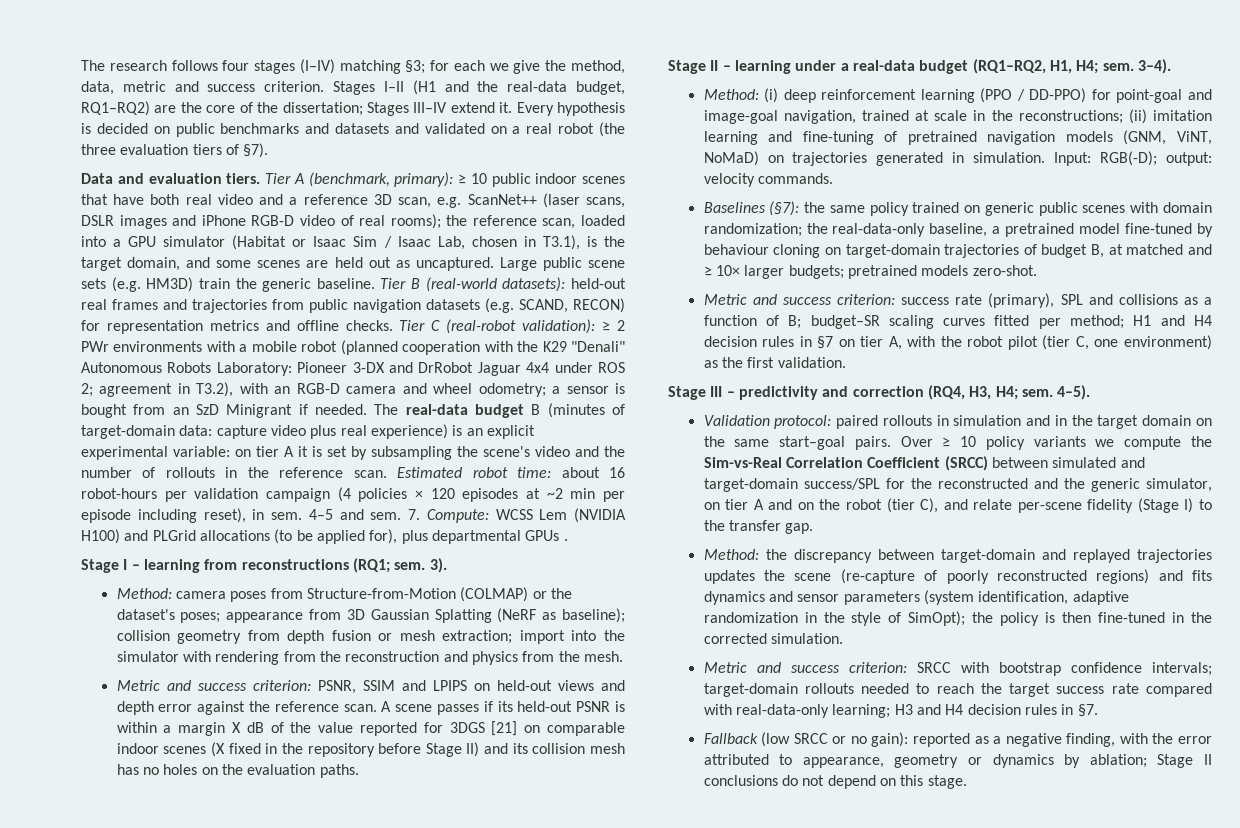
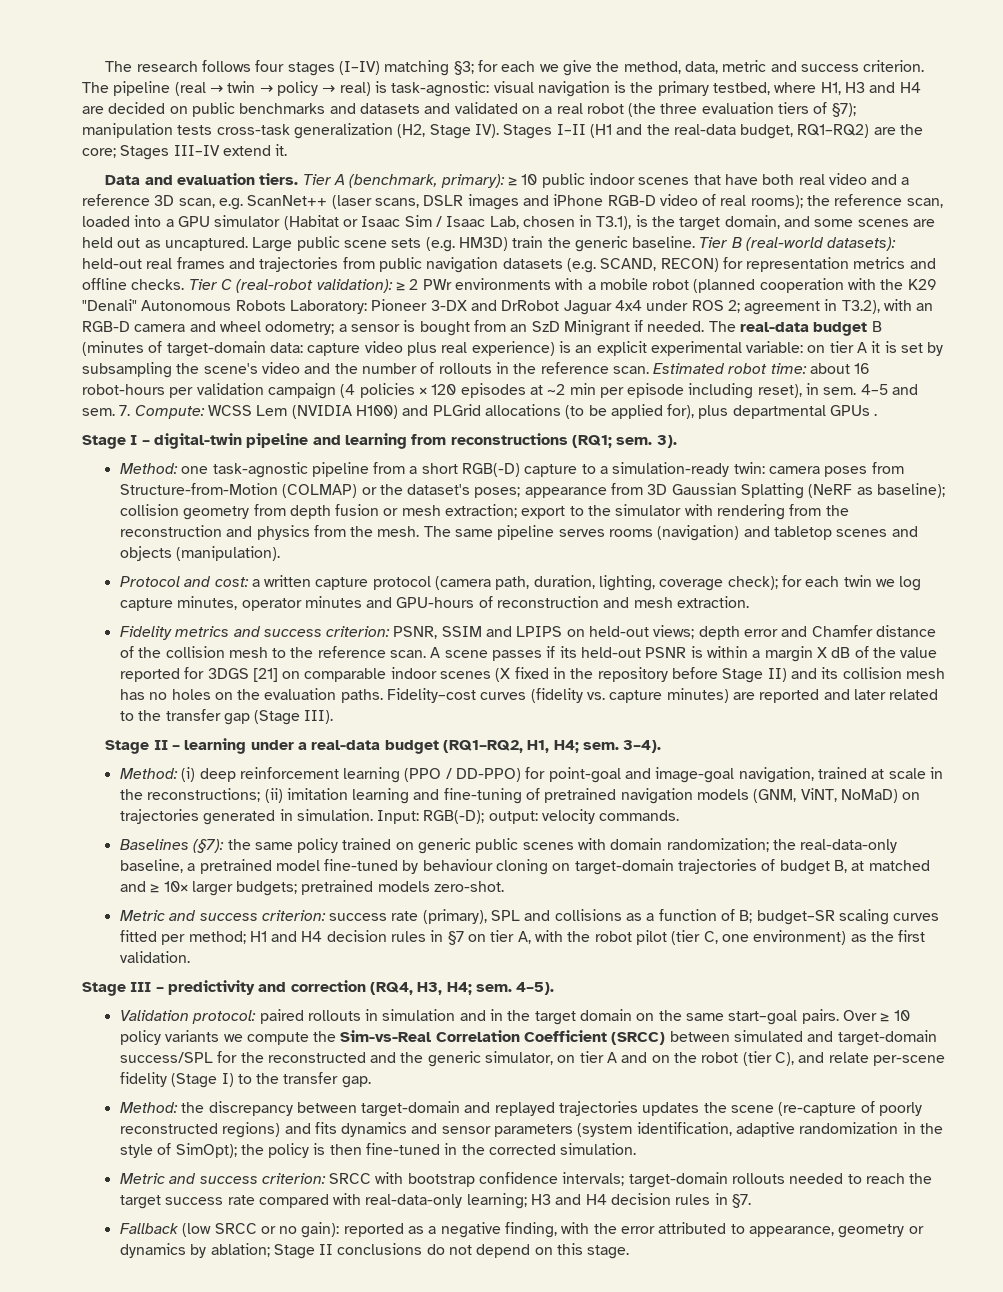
- Stages I–II (H1 and the real-data budget, RQ1–RQ2) are the core of the dissertation; Stages III–IV extend it. Every hypothesis is decided on public benchmarks and datasets and validated on a real robot (the three evaluation tiers of §7).
+ The pipeline (real → twin → policy → real) is task-agnostic: visual navigation is the primary testbed, where H1, H3 and H4 are decided on public benchmarks and datasets and validated on a real robot (the three evaluation tiers of §7); manipulation tests cross-task generalization (H2, Stage IV). Stages I–II (H1 and the real-data budget, RQ1–RQ2) are the core; Stages III–IV extend it.
- Stage I – learning from reconstructions (RQ1; sem.
+ Stage I – digital-twin pipeline and learning from reconstructions (RQ1; sem.
- Method: camera poses from Structure-from-Motion (COLMAP) or the dataset's poses; appearance from 3D Gaussian Splatting (NeRF as baseline); collision geometry from depth fusion or mesh extraction; import into the simulator with rendering from the reconstruction and physics from the mesh.
- Metric and success criterion: PSNR, SSIM and LPIPS on held-out views and depth error against the reference scan.
+ Method: one task-agnostic pipeline from a short RGB(-D) capture to a simulation-ready twin: camera poses from Structure-from-Motion (COLMAP) or the dataset's poses; appearance from 3D Gaussian Splatting (NeRF as baseline); collision geometry from depth fusion or mesh extraction; export to the simulator with rendering from the reconstruction and physics from the mesh. The same pipeline serves rooms (navigation) and tabletop scenes and objects (manipulation).
+ Protocol and cost: a written capture protocol (camera path, duration, lighting, coverage check); for each twin we log capture minutes, operator minutes and GPU-hours of reconstruction and mesh extraction.
+ Fidelity metrics and success criterion: PSNR, SSIM and LPIPS on held-out views; depth error and Chamfer distance of the collision mesh to the reference scan.
+ Fidelity–cost curves (fidelity vs. capture minutes) are reported and later related to the transfer gap (Stage III).

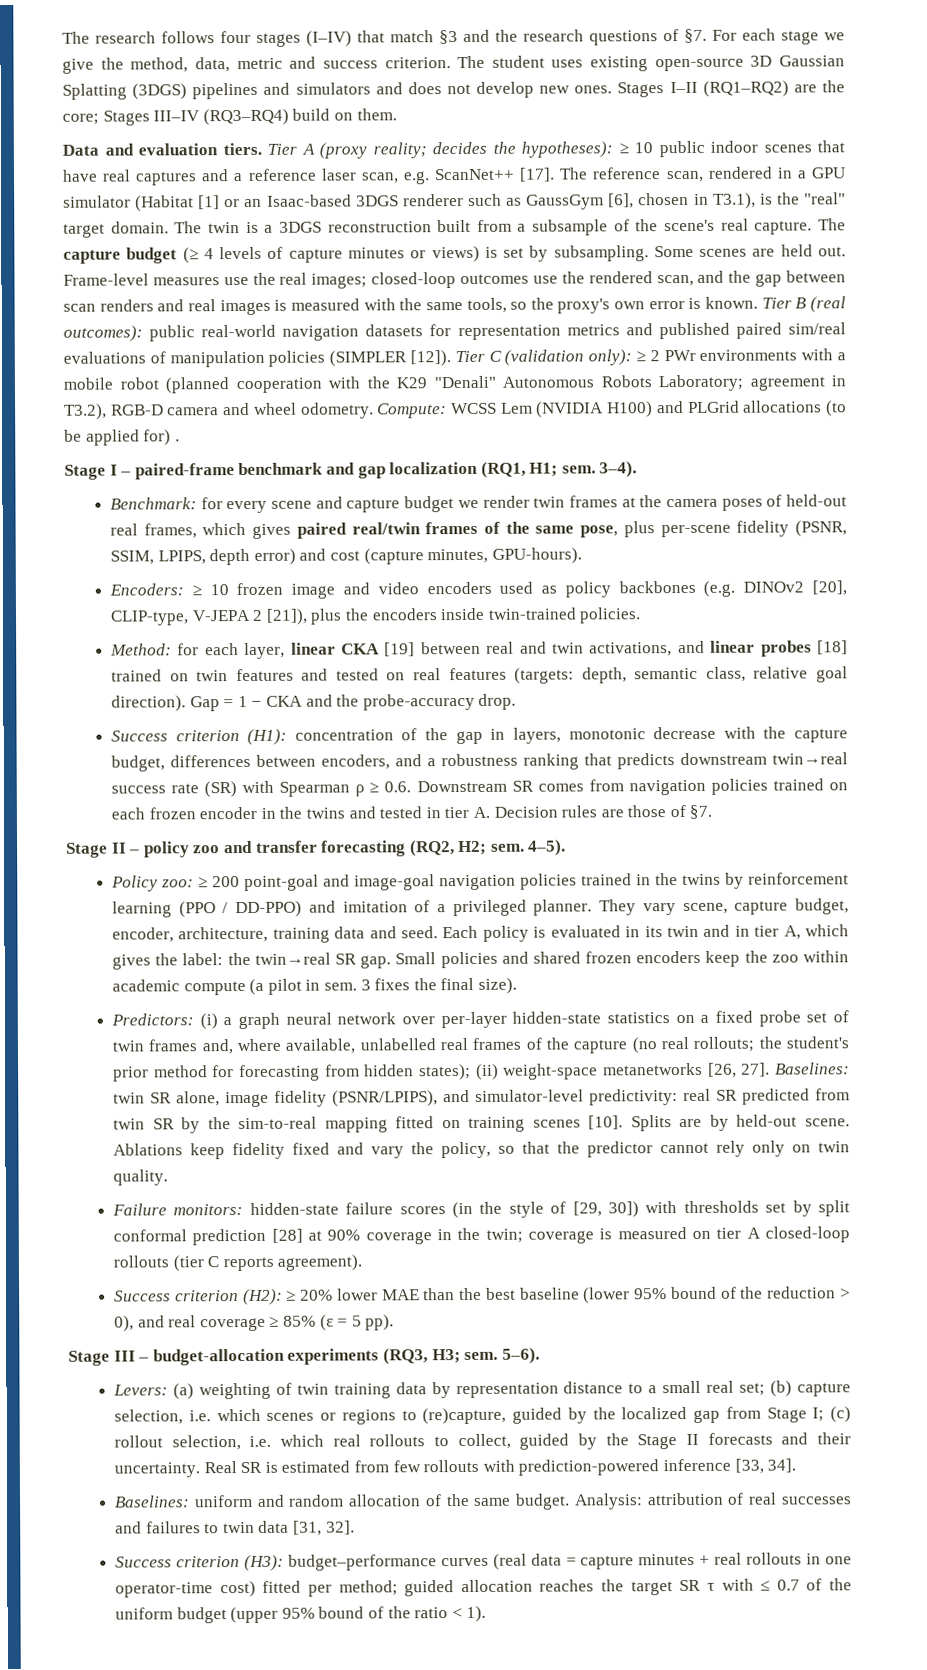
- The research follows four stages (I–IV) matching §3; for each we give the method, data, metric and success criterion.
+ The research follows four stages (I–IV) that match §3 and the research questions of §7. For each stage we give the method, data, metric and success criterion.
- The pipeline (real → twin → policy → real) is task-agnostic: visual navigation is the primary testbed, where H1, H3 and H4 are decided on public benchmarks and datasets and validated on a real robot (the three evaluation tiers of §7); manipulation tests cross-task generalization (H2, Stage IV). Stages I–II (H1 and the real-data budget, RQ1–RQ2) are the core; Stages III–IV extend it.
+ The student uses existing open-source 3D Gaussian Splatting (3DGS) pipelines and simulators and does not develop new ones. Stages I–II (RQ1–RQ2) are the core; Stages III–IV (RQ3–RQ4) build on them.
- Tier A (benchmark, primary): ≥ 10 public indoor scenes that have both real video and a reference 3D scan, e.g. ScanNet++ (laser scans, DSLR images and iPhone RGB-D video of real rooms); the reference scan, loaded into a GPU simulator (Habitat or Isaac Sim / Isaac Lab, chosen in T3.1), is the target domain, and some scenes are held out as uncaptured. Large public scene sets (e.g. HM3D) train the generic baseline. Tier B (real-world datasets): held-out real frames and trajectories from public navigation datasets (e.g. SCAND, RECON) for representation metrics and offline checks. Tier C (real-robot validation): ≥ 2 PWr environments with a mobile robot (planned cooperation with the K29 "Denali" Autonomous Robots Laboratory: Pioneer 3-DX and DrRobot Jaguar 4x4 under ROS 2; agreement in T3.2), with an RGB-D camera and wheel odometry; a sensor is bought from an SzD Minigrant if needed. The real-data budget B (minutes of target-domain data: capture video plus real experience) is an explicit experimental variable: on tier A it is set by subsampling the scene's video and the number of rollouts in the reference scan. Estimated robot time: about 16 robot-hours per validation campaign (4 policies × 120 episodes at ~2 min per episode including reset), in sem. 4–5 and sem. 7. Compute: WCSS Lem (NVIDIA H100) and PLGrid allocations (to be applied for), plus departmental GPUs .
+ Tier A (proxy reality; decides the hypotheses): ≥ 10 public indoor scenes that have real captures and a reference laser scan, e.g. ScanNet++ [17]. The reference scan, rendered in a GPU simulator (Habitat [1] or an Isaac-based 3DGS renderer such as GaussGym [6], chosen in T3.1), is the "real" target domain. The twin is a 3DGS reconstruction built from a subsample of the scene's real capture. The capture budget (≥ 4 levels of capture minutes or views) is set by subsampling. Some scenes are held out. Frame-level measures use the real images; closed-loop outcomes use the rendered scan, and the gap between scan renders and real images is measured with the same tools, so the proxy's own error is known. Tier B (real outcomes): public real-world navigation datasets for representation metrics and published paired sim/real evaluations of manipulation policies (SIMPLER [12]). Tier C (validation only): ≥ 2 PWr environments with a mobile robot (planned cooperation with the K29 "Denali" Autonomous Robots Laboratory; agreement in T3.2), RGB-D camera and wheel odometry. Compute: WCSS Lem (NVIDIA H100) and PLGrid allocations (to be applied for) .
- Stage I – digital-twin pipeline and learning from reconstructions (RQ1; sem. 3).
- Method: one task-agnostic pipeline from a short RGB(-D) capture to a simulation-ready twin: camera poses from Structure-from-Motion (COLMAP) or the dataset's poses; appearance from 3D Gaussian Splatting (NeRF as baseline); collision geometry from depth fusion or mesh extraction; export to the simulator with rendering from the reconstruction and physics from the mesh. The same pipeline serves rooms (navigation) and tabletop scenes and objects (manipulation).
- Protocol and cost: a written capture protocol (camera path, duration, lighting, coverage check); for each twin we log capture minutes, operator minutes and GPU-hours of reconstruction and mesh extraction.
- Fidelity metrics and success criterion: PSNR, SSIM and LPIPS on held-out views; depth error and Chamfer distance of the collision mesh to the reference scan. A scene passes if its held-out PSNR is within a margin X dB of the value reported for 3DGS [21] on comparable indoor scenes (X fixed in the repository before Stage II) and its collision mesh has no holes on the evaluation paths. Fidelity–cost curves (fidelity vs. capture minutes) are reported and later related to the transfer gap (Stage III).
- Stage II – learning under a real-data budget (RQ1–RQ2, H1, H4; sem. 3–4).
- Method: (i) deep reinforcement learning (PPO / DD-PPO) for point-goal and image-goal navigation, trained at scale in the reconstructions; (ii) imitation learning and fine-tuning of pretrained navigation models (GNM, ViNT, NoMaD) on trajectories generated in simulation. Input: RGB(-D); output: velocity commands.
- Baselines (§7): the same policy trained on generic public scenes with domain randomization; the real-data-only baseline, a pretrained model fine-tuned by behaviour cloning on target-domain trajectories of budget B, at matched and ≥ 10× larger budgets; pretrained models zero-shot.
- Metric and success criterion: success rate (primary), SPL and collisions as a function of B; budget–SR scaling curves fitted per method; H1 and H4 decision rules in §7 on tier A, with the robot pilot (tier C, one environment) as the first validation.
- Stage III – predictivity and correction (RQ4, H3, H4; sem. 4–5).
- Validation protocol: paired rollouts in simulation and in the target domain on the same start–goal pairs. Over ≥ 10 policy variants we compute the Sim-vs-Real Correlation Coefficient (SRCC) between simulated and target-domain success/SPL for the reconstructed and the generic simulator, on tier A and on the robot (tier C), and relate per-scene fidelity (Stage I) to the transfer gap.
- Method: the discrepancy between target-domain and replayed trajectories updates the scene (re-capture of poorly reconstructed regions) and fits dynamics and sensor parameters (system identification, adaptive randomization in the style of SimOpt); the policy is then fine-tuned in the corrected simulation.
- Metric and success criterion: SRCC with bootstrap confidence intervals; target-domain rollouts needed to reach the target success rate compared with real-data-only learning; H3 and H4 decision rules in §7.
- Fallback (low SRCC or no gain): reported as a negative finding, with the error attributed to appearance, geometry or dynamics by ablation; Stage II conclusions do not depend on this stage.
+ Stage I – paired-frame benchmark and gap localization (RQ1, H1; sem. 3–4).
+ Benchmark: for every scene and capture budget we render twin frames at the camera poses of held-out real frames, which gives paired real/twin frames of the same pose, plus per-scene fidelity (PSNR, SSIM, LPIPS, depth error) and cost (capture minutes, GPU-hours).
+ Encoders: ≥ 10 frozen image and video encoders used as policy backbones (e.g. DINOv2 [20], CLIP-type, V-JEPA 2 [21]), plus the encoders inside twin-trained policies.
+ Method: for each layer, linear CKA [19] between real and twin activations, and linear probes [18] trained on twin features and tested on real features (targets: depth, semantic class, relative goal direction). Gap = 1 − CKA and the probe-accuracy drop.
+ Success criterion (H1): concentration of the gap in layers, monotonic decrease with the capture budget, differences between encoders, and a robustness ranking that predicts downstream twin→real success rate (SR) with Spearman ρ ≥ 0.6. Downstream SR comes from navigation policies trained on each frozen encoder in the twins and tested in tier A. Decision rules are those of §7.
+ Stage II – policy zoo and transfer forecasting (RQ2, H2; sem. 4–5).
+ Policy zoo: ≥ 200 point-goal and image-goal navigation policies trained in the twins by reinforcement learning (PPO / DD-PPO) and imitation of a privileged planner. They vary scene, capture budget, encoder, architecture, training data and seed. Each policy is evaluated in its twin and in tier A, which gives the label: the twin→real SR gap. Small policies and shared frozen encoders keep the zoo within academic compute (a pilot in sem. 3 fixes the final size).
+ Predictors: (i) a graph neural network over per-layer hidden-state statistics on a fixed probe set of twin frames and, where available, unlabelled real frames of the capture (no real rollouts; the student's prior method for forecasting from hidden states); (ii) weight-space metanetworks [26, 27]. Baselines: twin SR alone, image fidelity (PSNR/LPIPS), and simulator-level predictivity: real SR predicted from twin SR by the sim-to-real mapping fitted on training scenes [10]. Splits are by held-out scene. Ablations keep fidelity fixed and vary the policy, so that the predictor cannot rely only on twin quality.
+ Failure monitors: hidden-state failure scores (in the style of [29, 30]) with thresholds set by split conformal prediction [28] at 90% coverage in the twin; coverage is measured on tier A closed-loop rollouts (tier C reports agreement).
+ Success criterion (H2): ≥ 20% lower MAE than the best baseline (lower 95% bound of the reduction > 0), and real coverage ≥ 85% (ε = 5 pp).
+ Stage III – budget-allocation experiments (RQ3, H3; sem. 5–6).
+ Levers: (a) weighting of twin training data by representation distance to a small real set; (b) capture selection, i.e. which scenes or regions to (re)capture, guided by the localized gap from Stage I; (c) rollout selection, i.e. which real rollouts to collect, guided by the Stage II forecasts and their uncertainty. Real SR is estimated from few rollouts with prediction-powered inference [33, 34].
+ Baselines: uniform and random allocation of the same budget. Analysis: attribution of real successes and failures to twin data [31, 32].
+ Success criterion (H3): budget–performance curves (real data = capture minutes + real rollouts in one operator-time cost) fitted per method; guided allocation reaches the target SR τ with ≤ 0.7 of the uniform budget (upper 95% bound of the ratio < 1).

